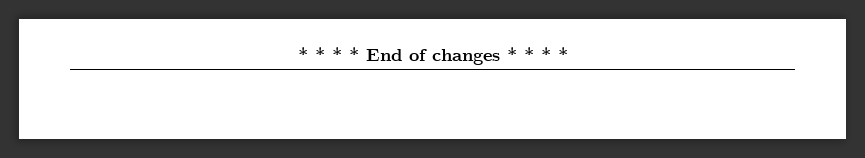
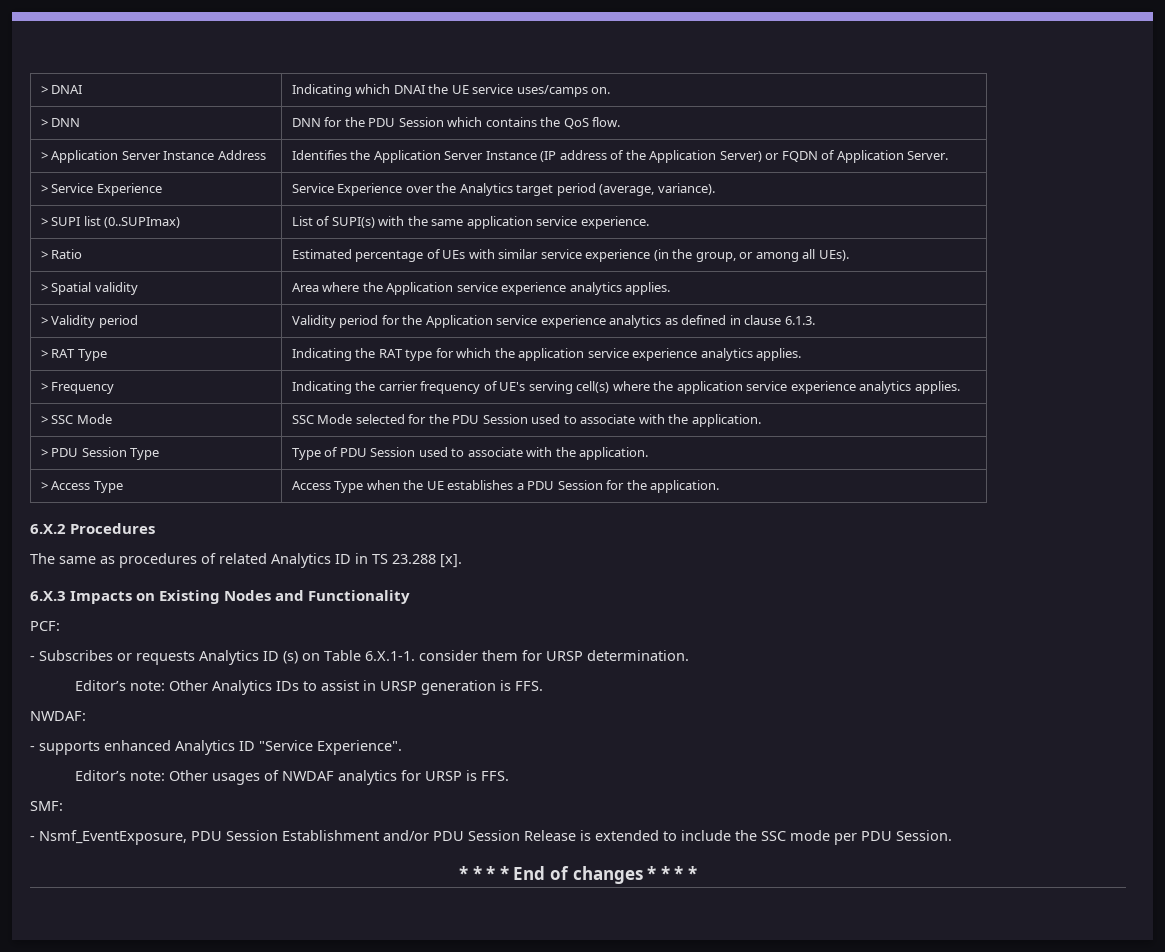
+ > DNAI | Indicating which DNAI the UE service uses/camps on.
+ > DNN | DNN for the PDU Session which contains the QoS flow.
+ > Application Server Instance Address | Identifies the Application Server Instance (IP address of the Application Server) or FQDN of Application Server.
+ > Service Experience | Service Experience over the Analytics target period (average, variance).
+ > SUPI list (0..SUPImax) | List of SUPI(s) with the same application service experience.
+ > Ratio | Estimated percentage of UEs with similar service experience (in the group, or among all UEs).
+ > Spatial validity | Area where the Application service experience analytics applies.
+ > Validity period | Validity period for the Application service experience analytics as defined in clause 6.1.3.
+ > RAT Type | Indicating the RAT type for which the application service experience analytics applies.
+ > Frequency | Indicating the carrier frequency of UE's serving cell(s) where the application service experience analytics applies.
+ > SSC Mode | SSC Mode selected for the PDU Session used to associate with the application.
+ > PDU Session Type | Type of PDU Session used to associate with the application.
+ > Access Type | Access Type when the UE establishes a PDU Session for the application.
+ 6.X.2 Procedures
+ The same as procedures of related Analytics ID in TS 23.288 [x].
+ 6.X.3 Impacts on Existing Nodes and Functionality
+ PCF:
+ - Subscribes or requests Analytics ID (s) on Table 6.X.1-1. consider them for URSP determination.
+ Editor’s note: Other Analytics IDs to assist in URSP generation is FFS.
+ NWDAF:
+ - supports enhanced Analytics ID "Service Experience".
+ Editor’s note: Other usages of NWDAF analytics for URSP is FFS.
+ SMF:
+ - Nsmf_EventExposure, PDU Session Establishment and/or PDU Session Release is extended to include the SSC mode per PDU Session.

